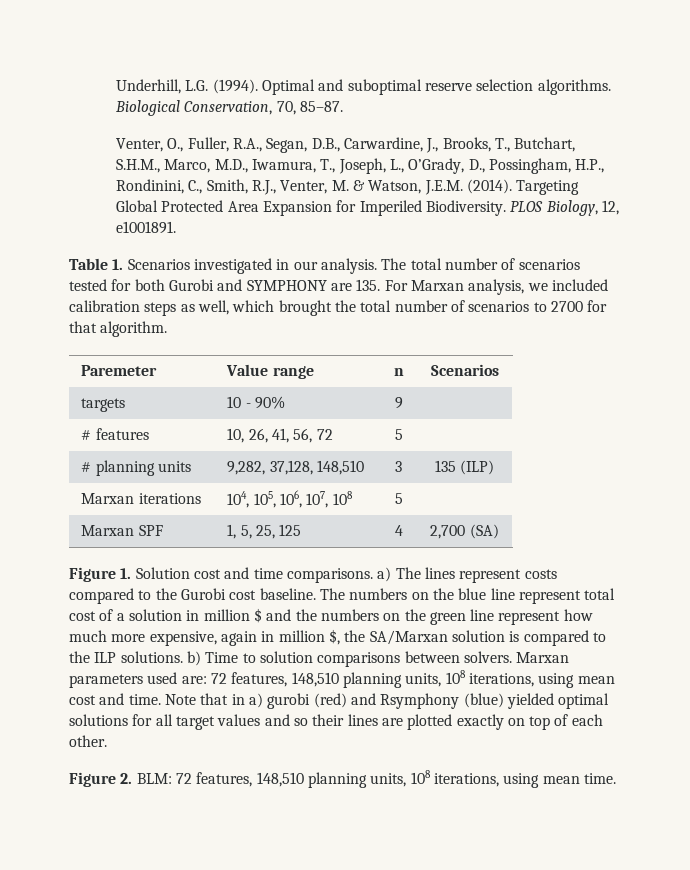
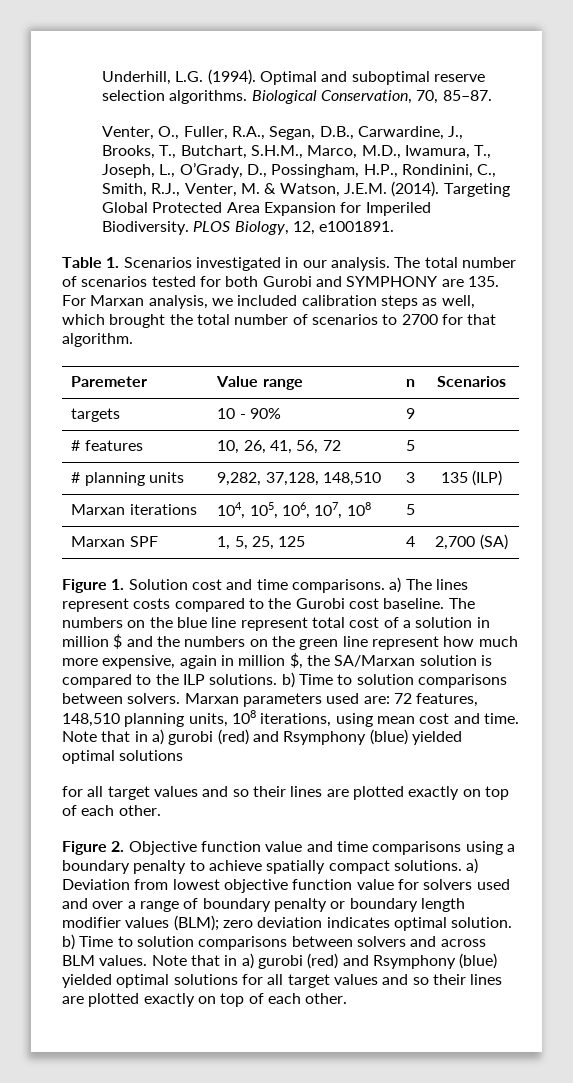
- Marxan parameters used are: 72 features, 148,510 planning units, 108 iterations, using mean cost and time. Note that in a) gurobi (red) and Rsymphony (blue) yielded optimal solutions for all target values and so their lines are plotted exactly on top of each other.
+ Marxan parameters used are: 72 features, 148,510 planning units, 108 iterations, using mean cost and time. Note that in a) gurobi (red) and Rsymphony (blue) yielded optimal solutions
+ for all target values and so their lines are plotted exactly on top of each other.
- Figure 2. BLM: 72 features, 148,510 planning units, 108 iterations, using mean time.
+ Figure 2. Objective function value and time comparisons using a boundary penalty to achieve spatially compact solutions. a) Deviation from lowest objective function value for solvers used and over a range of boundary penalty or boundary length modifier values (BLM); zero deviation indicates optimal solution. b) Time to solution comparisons between solvers and across BLM values. Note that in a) gurobi (red) and Rsymphony (blue) yielded optimal solutions for all target values and so their lines are plotted exactly on top of each other.

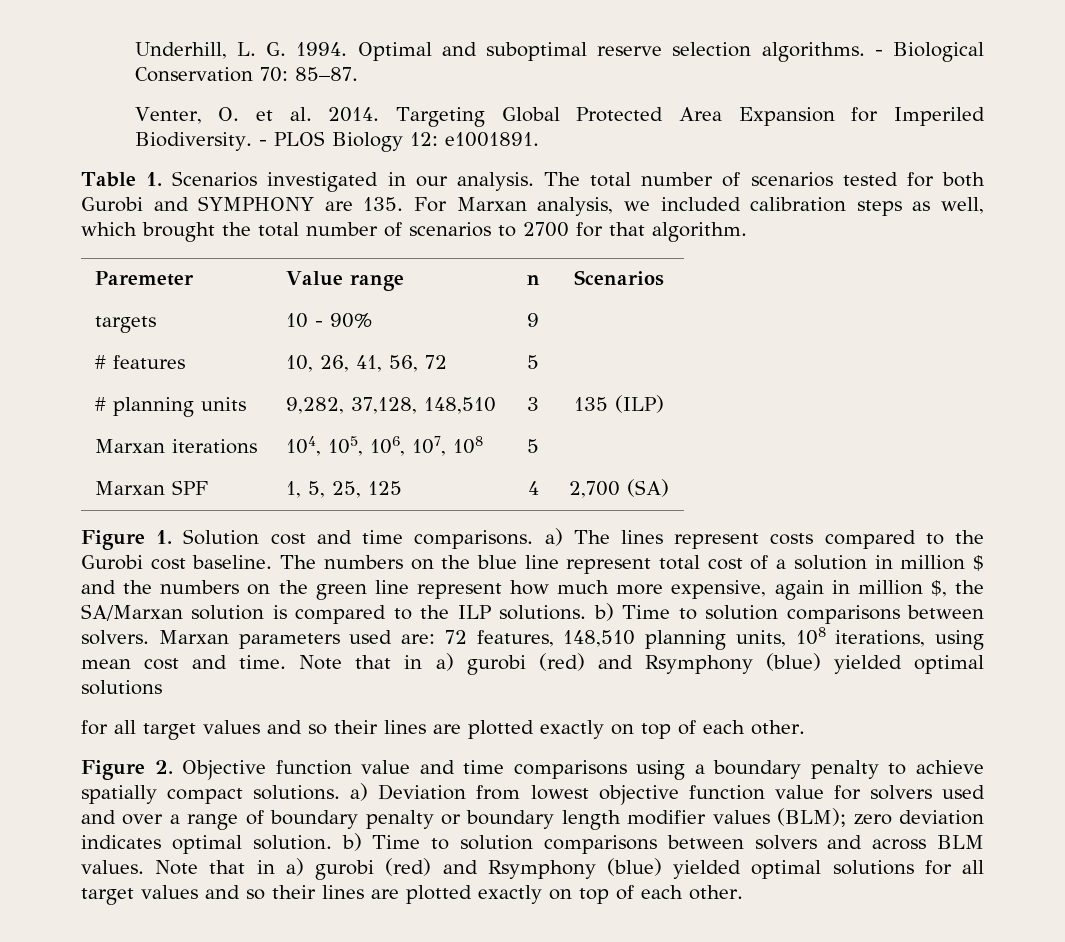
- Underhill, L.G. (1994).
+ Underhill, L. G. 1994.
- Biological Conservation, 70, 85–87.
- Venter, O., Fuller, R.A., Segan, D.B., Carwardine, J., Brooks, T., Butchart, S.H.M., Marco, M.D., Iwamura, T., Joseph, L., O’Grady, D., Possingham, H.P., Rondinini, C., Smith, R.J., Venter, M. & Watson, J.E.M. (2014).
+ - Biological Conservation 70: 85–87.
+ Venter, O. et al. 2014.
- PLOS Biology, 12, e1001891.
+ - PLOS Biology 12: e1001891.

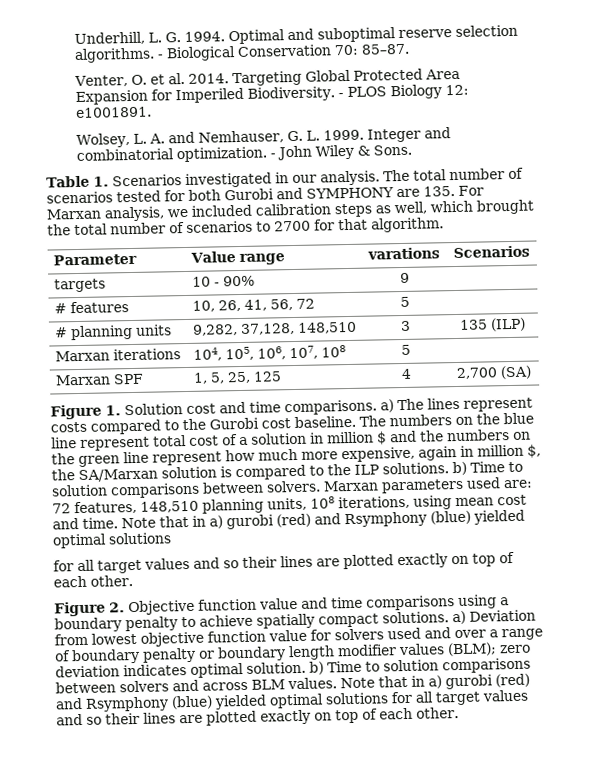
+ Wolsey, L. A. and Nemhauser, G. L. 1999. Integer and combinatorial optimization. - John Wiley & Sons.
- Paremeter | Value range | n | Scenarios
+ Parameter | Value range | varations | Scenarios

